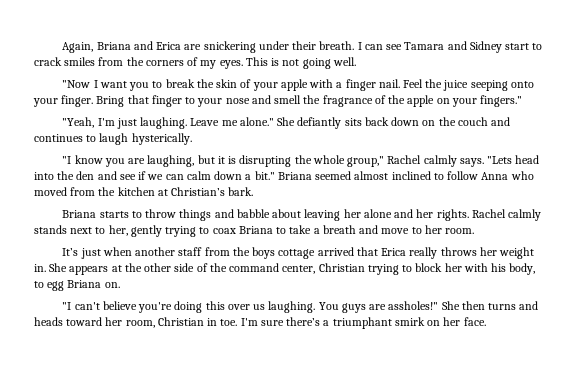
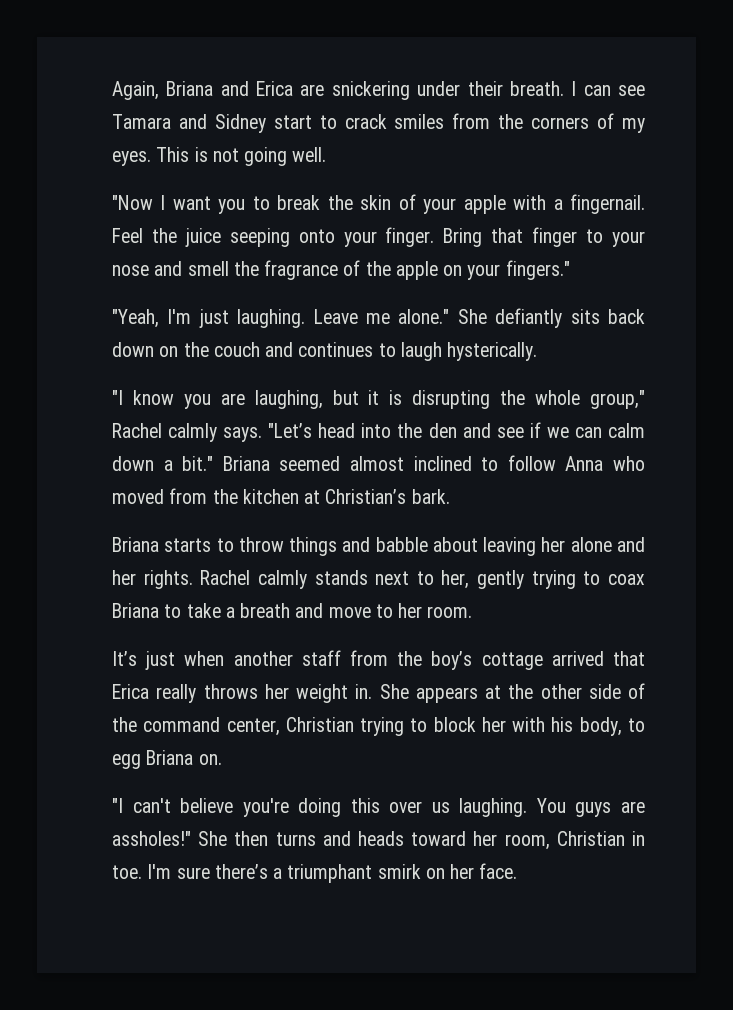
- "Now I want you to break the skin of your apple with a finger nail.
+ "Now I want you to break the skin of your apple with a fingernail.
- "Lets head into the den and see if we can calm down a bit."
+ "Let’s head into the den and see if we can calm down a bit."
- It’s just when another staff from the boys cottage arrived that Erica really throws her weight in.
+ It’s just when another staff from the boy’s cottage arrived that Erica really throws her weight in.

